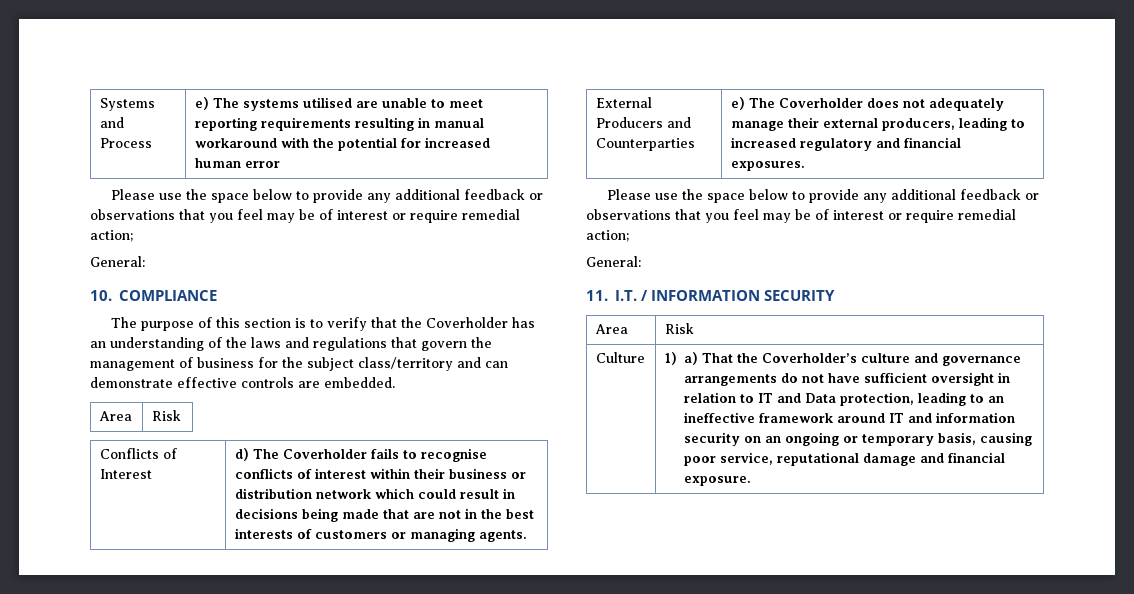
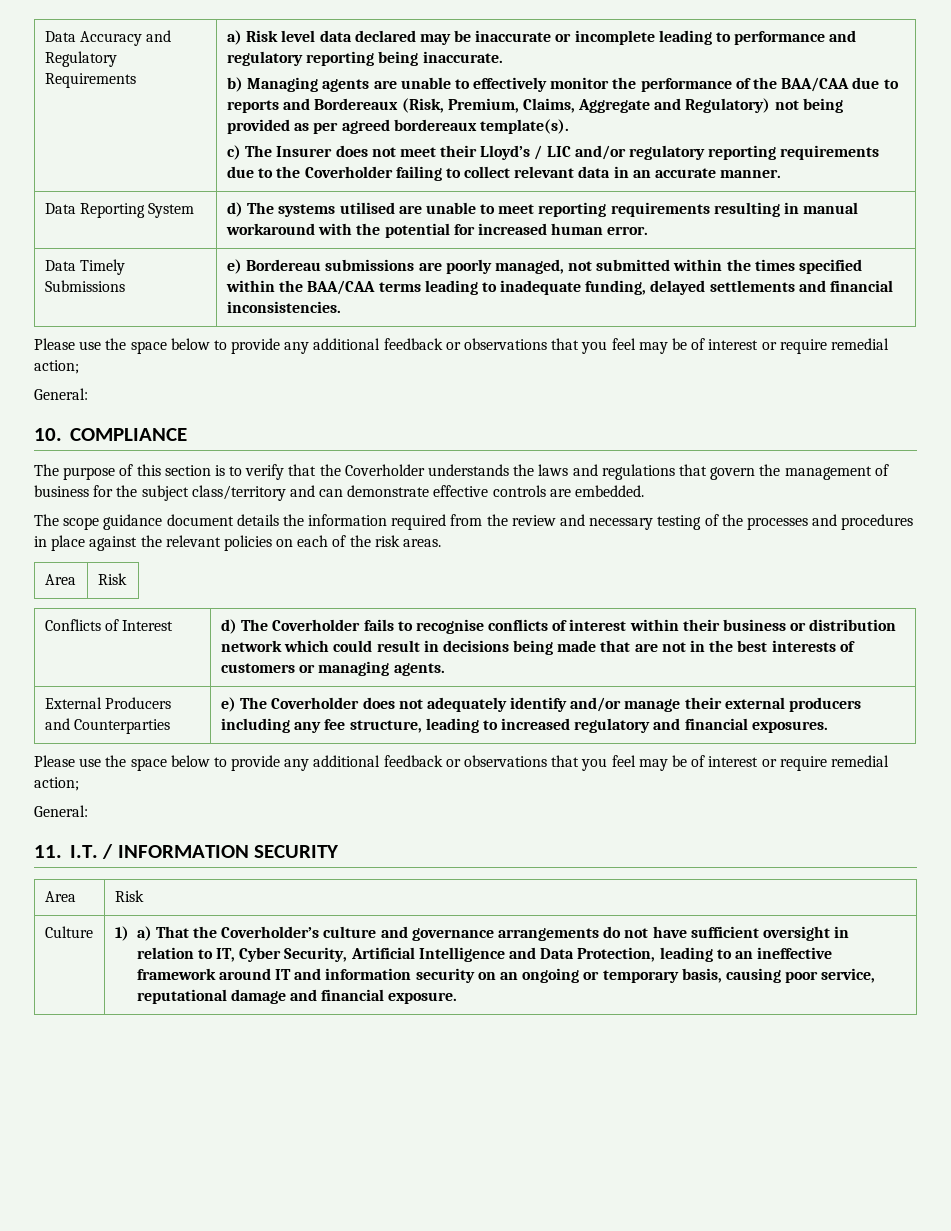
- Systems and Process | e) The systems utilised are unable to meet reporting requirements resulting in manual workaround with the potential for increased human error
+ Data Accuracy and Regulatory Requirements | a) Risk level data declared may be inaccurate or incomplete leading to performance and regulatory reporting being inaccurate.
+ b) Managing agents are unable to effectively monitor the performance of the BAA/CAA due to reports and Bordereaux (Risk, Premium, Claims, Aggregate and Regulatory) not being provided as per agreed bordereaux template(s).
+ c) The Insurer does not meet their Lloyd’s / LIC and/or regulatory reporting requirements due to the Coverholder failing to collect relevant data in an accurate manner.
+ Data Reporting System | d) The systems utilised are unable to meet reporting requirements resulting in manual workaround with the potential for increased human error.
+ Data Timely Submissions | e) Bordereau submissions are poorly managed, not submitted within the times specified within the BAA/CAA terms leading to inadequate funding, delayed settlements and financial inconsistencies.
- The purpose of this section is to verify that the Coverholder has an understanding of the laws and regulations that govern the management of business for the subject class/territory and can demonstrate effective controls are embedded.
+ The purpose of this section is to verify that the Coverholder understands the laws and regulations that govern the management of business for the subject class/territory and can demonstrate effective controls are embedded.
+ The scope guidance document details the information required from the review and necessary testing of the processes and procedures in place against the relevant policies on each of the risk areas.
- External Producers and Counterparties | e) The Coverholder does not adequately manage their external producers, leading to increased regulatory and financial exposures.
+ External Producers and Counterparties | e) The Coverholder does not adequately identify and/or manage their external producers including any fee structure, leading to increased regulatory and financial exposures.
- 1) a) That the Coverholder’s culture and governance arrangements do not have sufficient oversight in relation to IT and Data protection, leading to an ineffective framework around IT and information security on an ongoing or temporary basis, causing poor service, reputational damage and financial exposure.
+ 1) a) That the Coverholder’s culture and governance arrangements do not have sufficient oversight in relation to IT, Cyber Security, Artificial Intelligence and Data Protection, leading to an ineffective framework around IT and information security on an ongoing or temporary basis, causing poor service, reputational damage and financial exposure.

